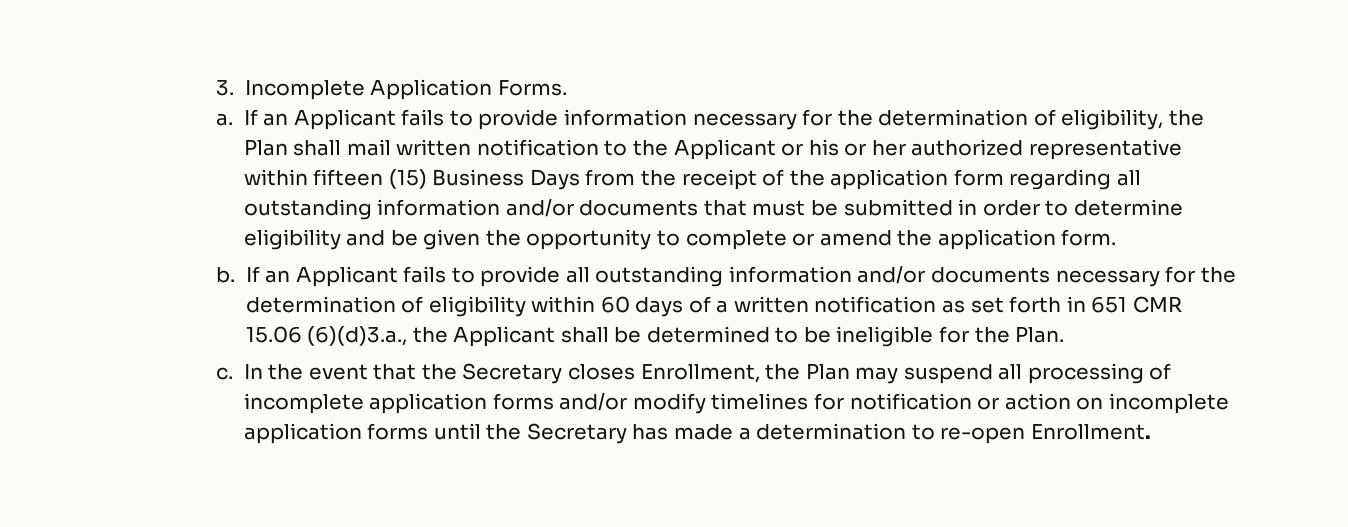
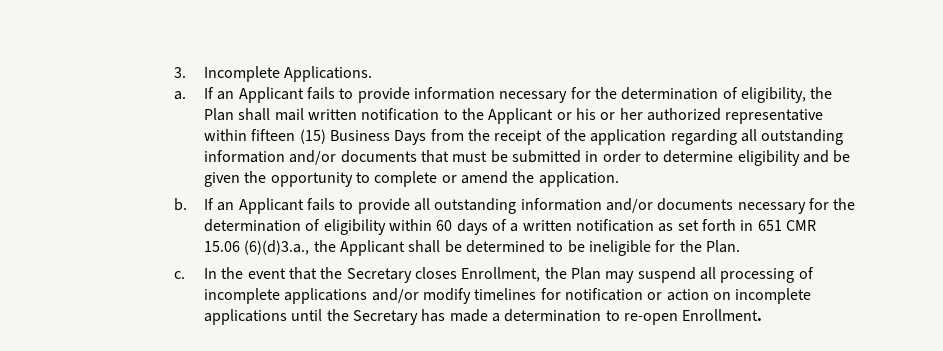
- 3. Incomplete Application Forms.
+ 3. Incomplete Applications.
- If an Applicant fails to provide information necessary for the determination of eligibility, the Plan shall mail written notification to the Applicant or his or her authorized representative within fifteen (15) Business Days from the receipt of the application form regarding all outstanding information and/or documents that must be submitted in order to determine eligibility and be given the opportunity to complete or amend the application form.
+ If an Applicant fails to provide information necessary for the determination of eligibility, the Plan shall mail written notification to the Applicant or his or her authorized representative within fifteen (15) Business Days from the receipt of the application regarding all outstanding information and/or documents that must be submitted in order to determine eligibility and be given the opportunity to complete or amend the application.
- In the event that the Secretary closes Enrollment, the Plan may suspend all processing of incomplete application forms and/or modify timelines for notification or action on incomplete application forms until the Secretary has made a determination to re-open Enrollment.
+ In the event that the Secretary closes Enrollment, the Plan may suspend all processing of incomplete applications and/or modify timelines for notification or action on incomplete applications until the Secretary has made a determination to re-open Enrollment.

